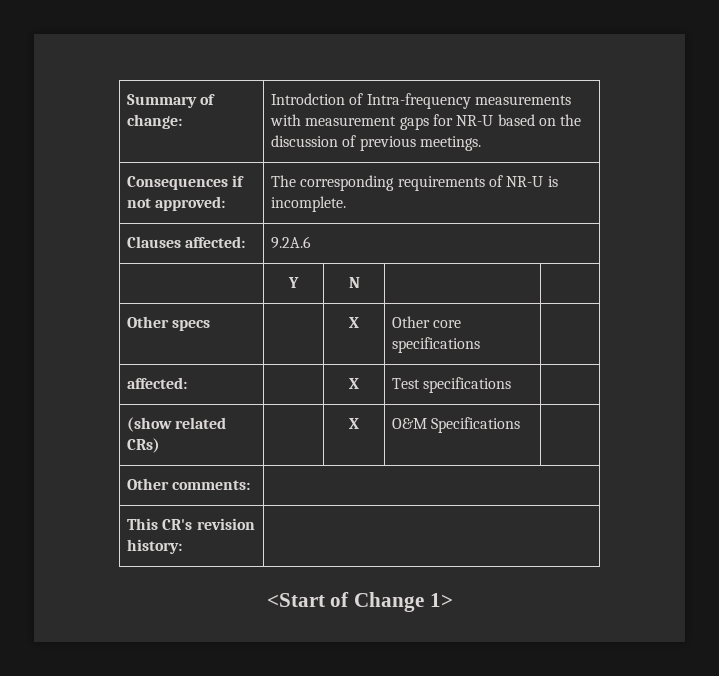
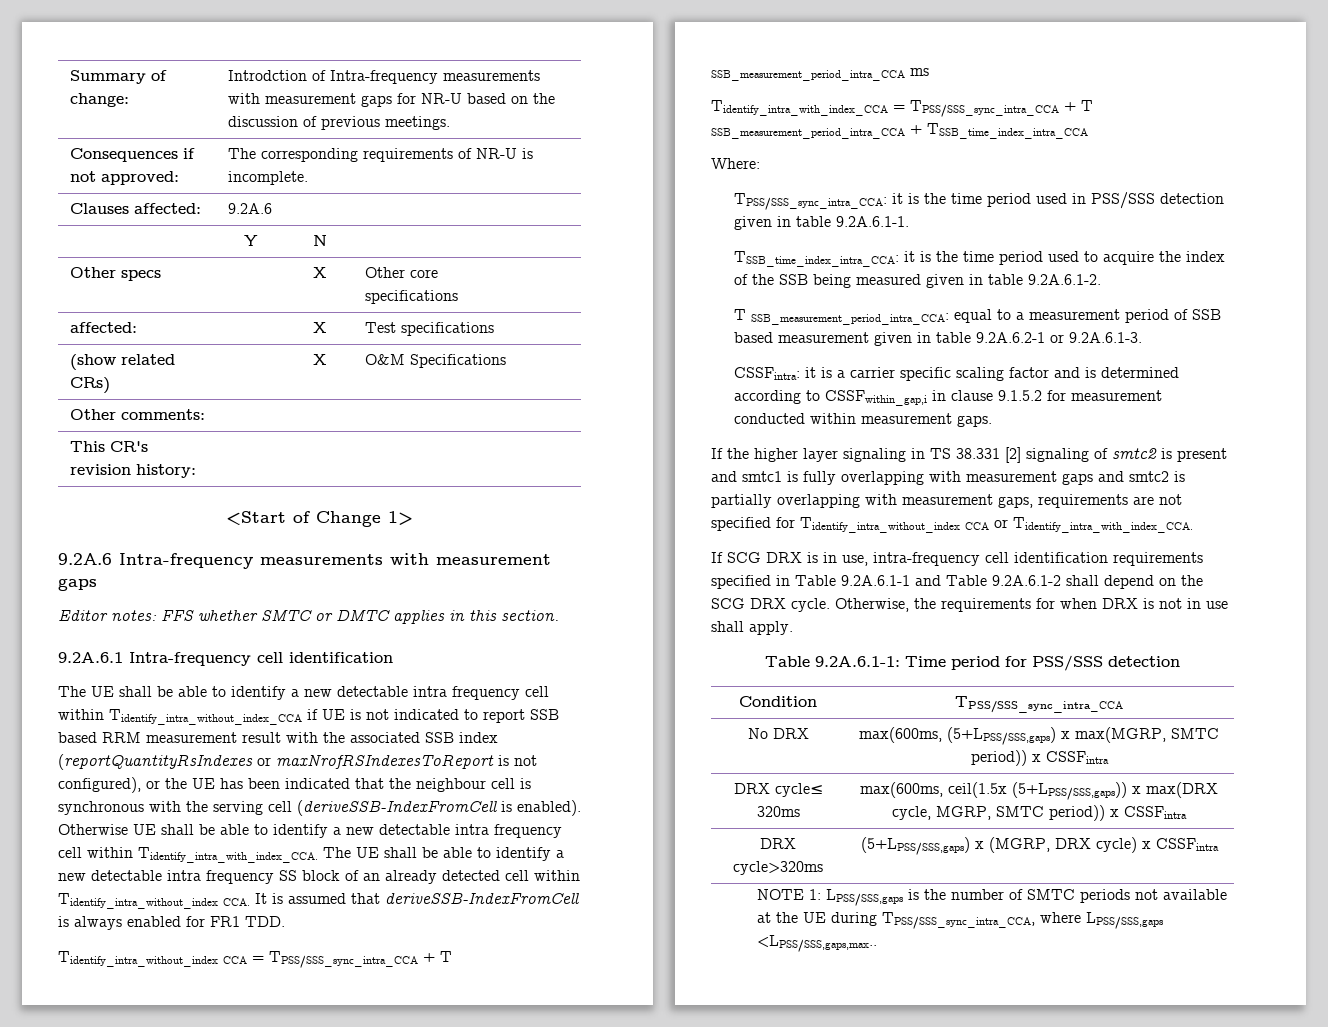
+ 9.2A.6 Intra-frequency measurements with measurement gaps
+ Editor notes: FFS whether SMTC or DMTC applies in this section.
+ 9.2A.6.1 Intra-frequency cell identification
+ The UE shall be able to identify a new detectable intra frequency cell within Tidentify_intra_without_index_CCA if UE is not indicated to report SSB based RRM measurement result with the associated SSB index (reportQuantityRsIndexes or maxNrofRSIndexesToReport is not configured), or the UE has been indicated that the neighbour cell is synchronous with the serving cell (deriveSSB-IndexFromCell is enabled). Otherwise UE shall be able to identify a new detectable intra frequency cell within Tidentify_intra_with_index_CCA. The UE shall be able to identify a new detectable intra frequency SS block of an already detected cell within Tidentify_intra_without_index CCA. It is assumed that deriveSSB-IndexFromCell is always enabled for FR1 TDD.
+ Tidentify_intra_without_index CCA = TPSS/SSS_sync_intra_CCA + T SSB_measurement_period_intra_CCA ms
+ Tidentify_intra_with_index_CCA = TPSS/SSS_sync_intra_CCA + T SSB_measurement_period_intra_CCA + TSSB_time_index_intra_CCA
+ Where:
+ TPSS/SSS_sync_intra_CCA: it is the time period used in PSS/SSS detection given in table 9.2A.6.1-1.
+ TSSB_time_index_intra_CCA: it is the time period used to acquire the index of the SSB being measured given in table 9.2A.6.1-2.
+ T SSB_measurement_period_intra_CCA: equal to a measurement period of SSB based measurement given in table 9.2A.6.2-1 or 9.2A.6.1-3.
+ CSSFintra: it is a carrier specific scaling factor and is determined according to CSSFwithin_gap,i in clause 9.1.5.2 for measurement conducted within measurement gaps.
+ If the higher layer signaling in TS 38.331 [2] signaling of smtc2 is present and smtc1 is fully overlapping with measurement gaps and smtc2 is partially overlapping with measurement gaps, requirements are not specified for Tidentify_intra_without_index CCA or Tidentify_intra_with_index_CCA.
+ If SCG DRX is in use, intra-frequency cell identification requirements specified in Table 9.2A.6.1-1 and Table 9.2A.6.1-2 shall depend on the SCG DRX cycle. Otherwise, the requirements for when DRX is not in use shall apply.
+ Table 9.2A.6.1-1: Time period for PSS/SSS detection
+ Condition | TPSS/SSS_sync_intra_CCA
+ No DRX | max(600ms, (5+LPSS/SSS,gaps) x max(MGRP, SMTC period)) x CSSFintra
+ DRX cycle≤ 320ms | max(600ms, ceil(1.5x (5+LPSS/SSS,gaps)) x max(DRX cycle, MGRP, SMTC period)) x CSSFintra
+ DRX cycle>320ms | (5+LPSS/SSS,gaps) x (MGRP, DRX cycle) x CSSFintra
+ NOTE 1: LPSS/SSS,gaps is the number of SMTC periods not available at the UE during TPSS/SSS_sync_intra_CCA, where LPSS/SSS,gaps <LPSS/SSS,gaps,max..

